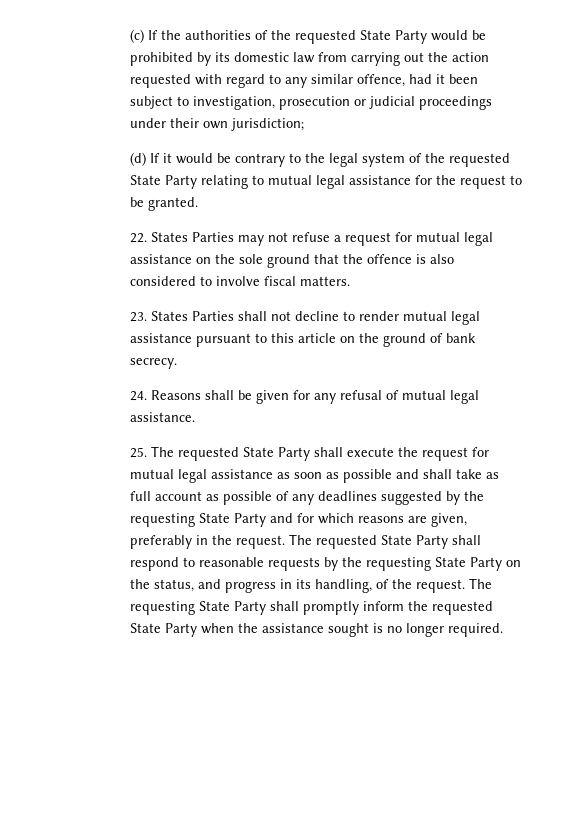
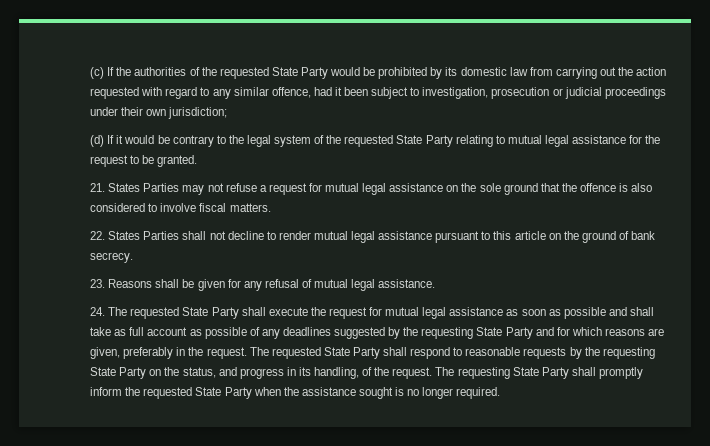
- 22. States Parties may not refuse a request for mutual legal assistance on the sole ground that the offence is also considered to involve fiscal matters.
+ 21. States Parties may not refuse a request for mutual legal assistance on the sole ground that the offence is also considered to involve fiscal matters.
- 23. States Parties shall not decline to render mutual legal assistance pursuant to this article on the ground of bank secrecy.
+ 22. States Parties shall not decline to render mutual legal assistance pursuant to this article on the ground of bank secrecy.
- 24. Reasons shall be given for any refusal of mutual legal assistance.
+ 23. Reasons shall be given for any refusal of mutual legal assistance.
- 25. The requested State Party shall execute the request for mutual legal assistance as soon as possible and shall take as full account as possible of any deadlines suggested by the requesting State Party and for which reasons are given, preferably in the request.
+ 24. The requested State Party shall execute the request for mutual legal assistance as soon as possible and shall take as full account as possible of any deadlines suggested by the requesting State Party and for which reasons are given, preferably in the request.

